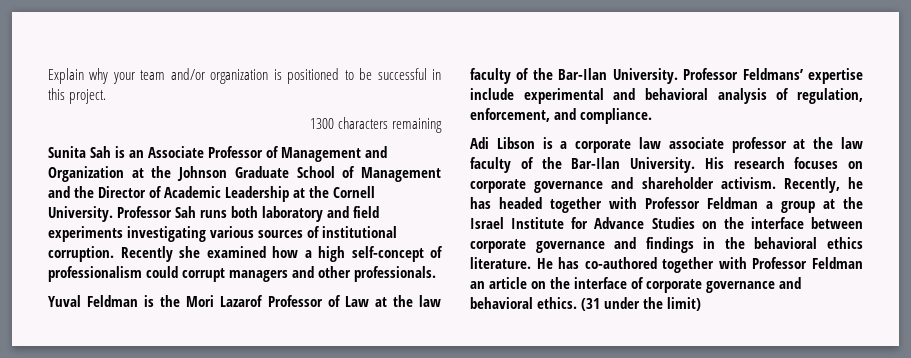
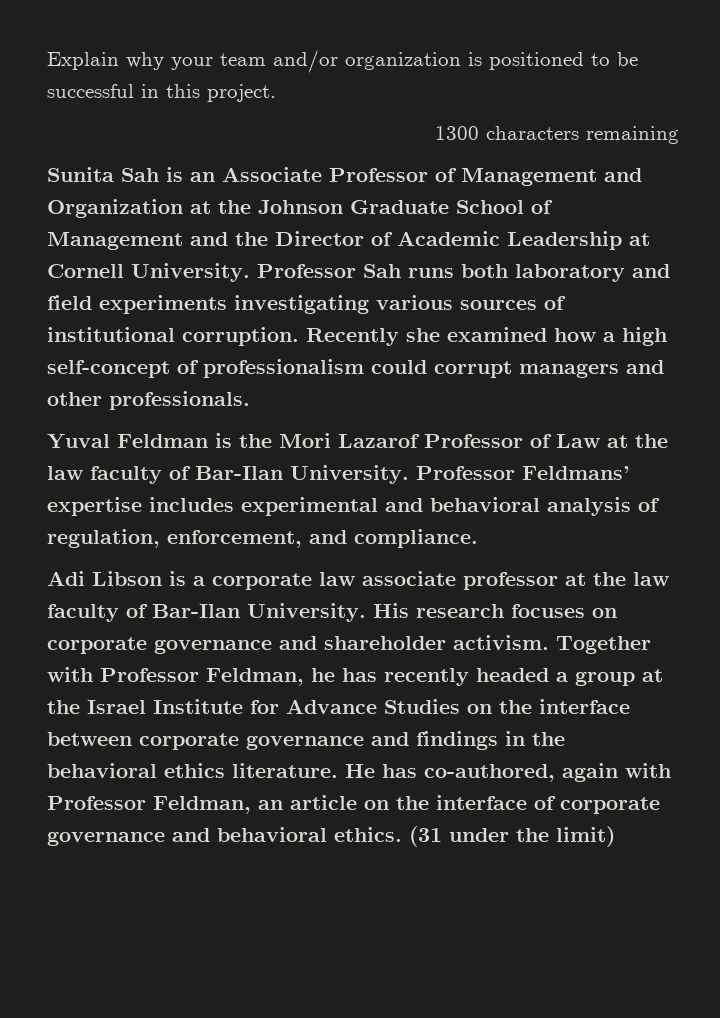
- Sunita Sah is an Associate Professor of Management and Organization at the Johnson Graduate School of Management and the Director of Academic Leadership at the Cornell University.
+ Sunita Sah is an Associate Professor of Management and Organization at the Johnson Graduate School of Management and the Director of Academic Leadership at Cornell University.
- Yuval Feldman is the Mori Lazarof Professor of Law at the law faculty of the Bar-Ilan University.
+ Yuval Feldman is the Mori Lazarof Professor of Law at the law faculty of Bar-Ilan University.
- Professor Feldmans’ expertise include experimental and behavioral analysis of regulation, enforcement, and compliance.
+ Professor Feldmans’ expertise includes experimental and behavioral analysis of regulation, enforcement, and compliance.
- Adi Libson is a corporate law associate professor at the law faculty of the Bar-Ilan University.
+ Adi Libson is a corporate law associate professor at the law faculty of Bar-Ilan University.
- Recently, he has headed together with Professor Feldman a group at the Israel Institute for Advance Studies on the interface between corporate governance and findings in the behavioral ethics literature.
+ Together with Professor Feldman, he has recently headed a group at the Israel Institute for Advance Studies on the interface between corporate governance and findings in the behavioral ethics literature.
- He has co-authored together with Professor Feldman an article on the interface of corporate governance and behavioral ethics.
+ He has co-authored, again with Professor Feldman, an article on the interface of corporate governance and behavioral ethics.

